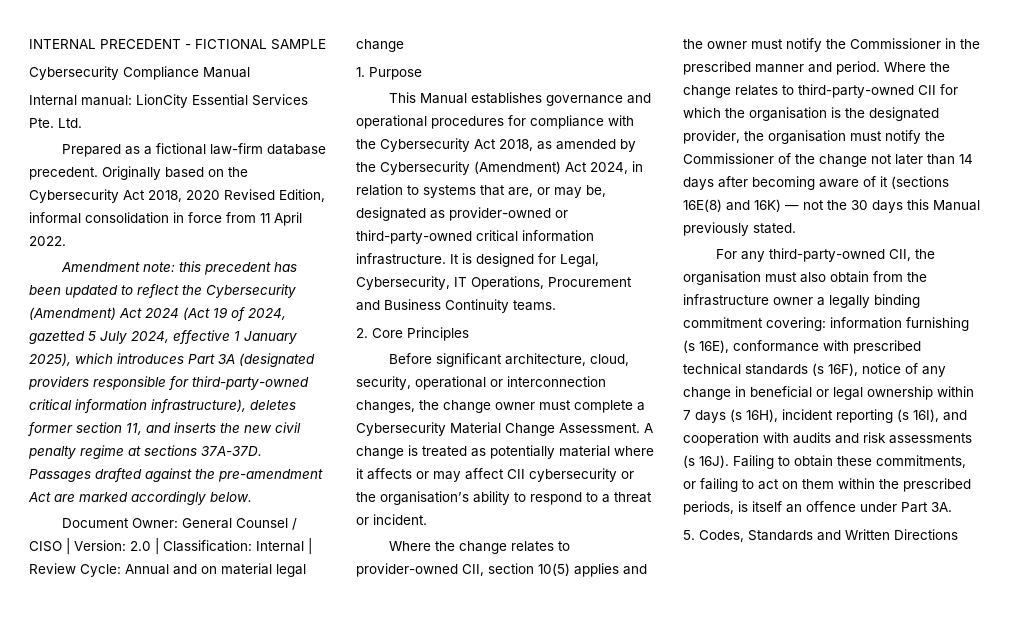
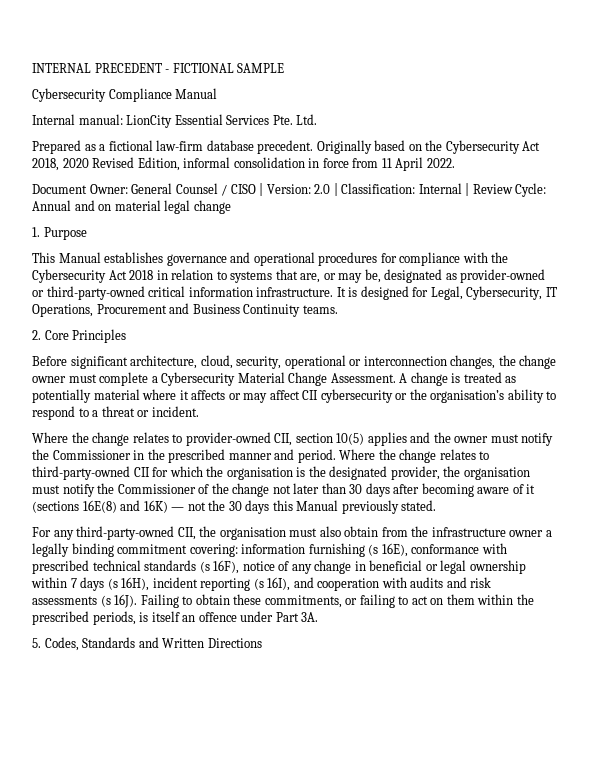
- Amendment note: this precedent has been updated to reflect the Cybersecurity (Amendment) Act 2024 (Act 19 of 2024, gazetted 5 July 2024, effective 1 January 2025), which introduces Part 3A (designated providers responsible for third-party-owned critical information infrastructure), deletes former section 11, and inserts the new civil penalty regime at sections 37A-37D. Passages drafted against the pre-amendment Act are marked accordingly below.
- This Manual establishes governance and operational procedures for compliance with the Cybersecurity Act 2018, as amended by the Cybersecurity (Amendment) Act 2024, in relation to systems that are, or may be, designated as provider-owned or third-party-owned critical information infrastructure.
+ This Manual establishes governance and operational procedures for compliance with the Cybersecurity Act 2018 in relation to systems that are, or may be, designated as provider-owned or third-party-owned critical information infrastructure.
- Where the change relates to third-party-owned CII for which the organisation is the designated provider, the organisation must notify the Commissioner of the change not later than 14 days after becoming aware of it (sections 16E(8) and 16K) — not the 30 days this Manual previously stated.
+ Where the change relates to third-party-owned CII for which the organisation is the designated provider, the organisation must notify the Commissioner of the change not later than 30 days after becoming aware of it (sections 16E(8) and 16K) — not the 30 days this Manual previously stated.

